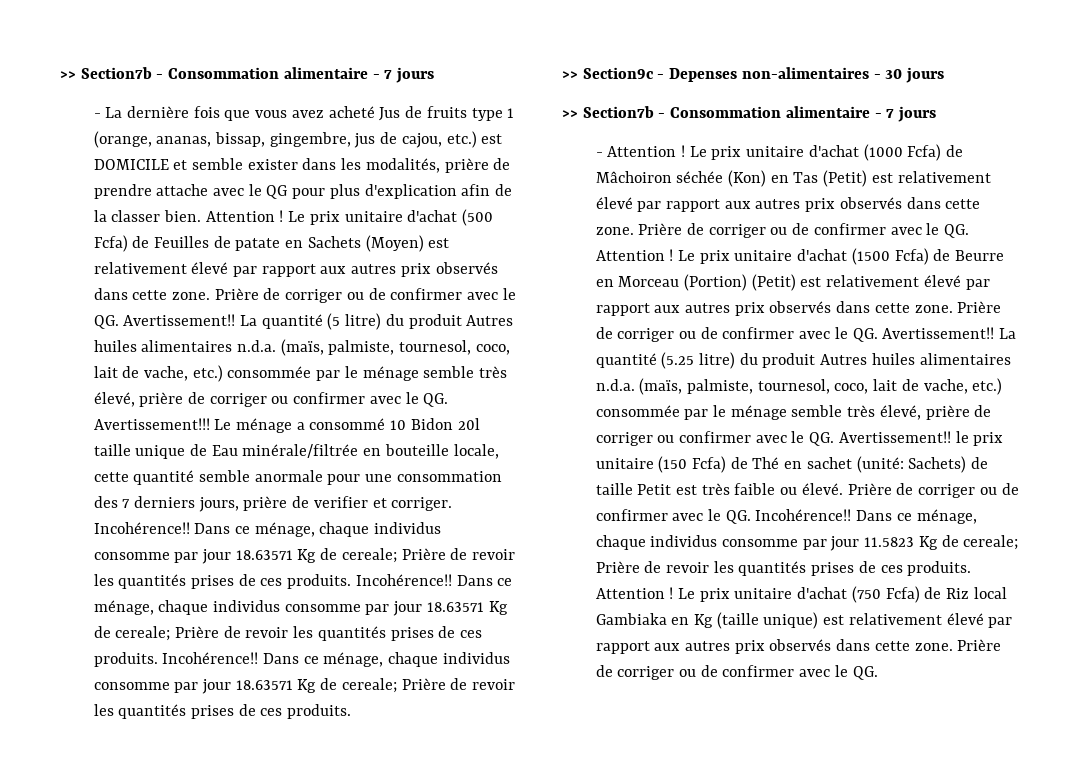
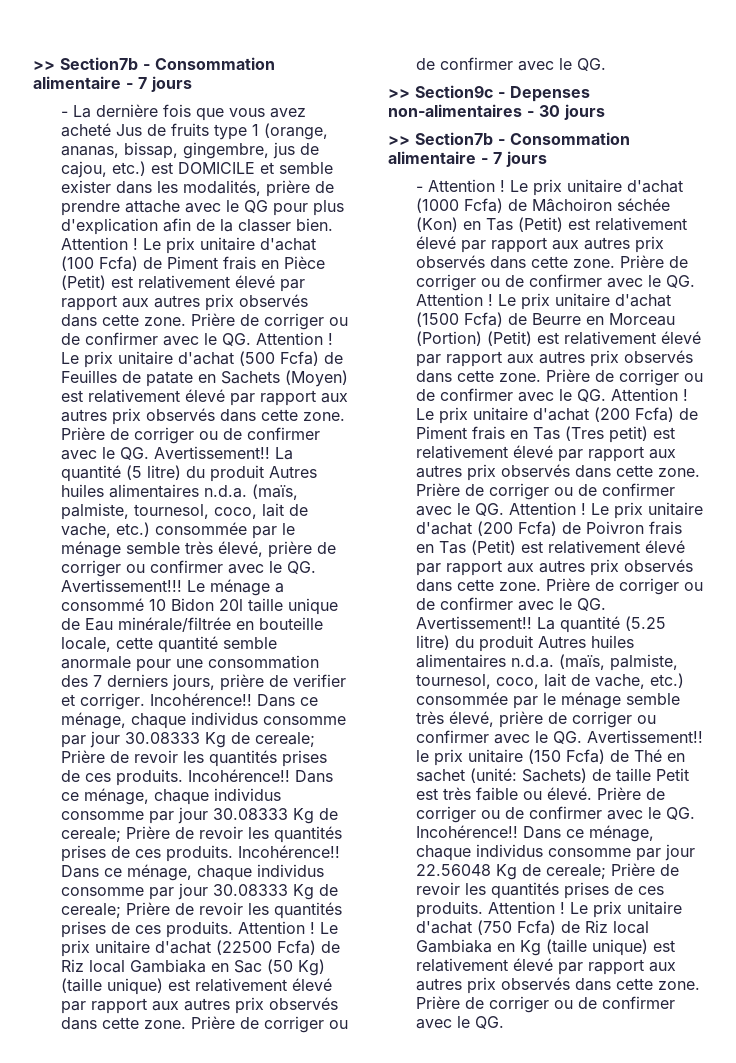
- Le prix unitaire d'achat (500 Fcfa) de Feuilles de patate en Sachets (Moyen) est relativement élevé par rapport aux autres prix observés dans cette zone.
+ Le prix unitaire d'achat (100 Fcfa) de Piment frais en Pièce (Petit) est relativement élevé par rapport aux autres prix observés dans cette zone. Prière de corriger ou de confirmer avec le QG. Attention ! Le prix unitaire d'achat (500 Fcfa) de Feuilles de patate en Sachets (Moyen) est relativement élevé par rapport aux autres prix observés dans cette zone.
- Le ménage a consommé 10 Bidon 20l taille unique de Eau minérale/filtrée en bouteille locale, cette quantité semble anormale pour une consommation des 7 derniers jours, prière de verifier et corriger. Incohérence!! Dans ce ménage, chaque individus consomme par jour 18.63571 Kg de cereale; Prière de revoir les quantités prises de ces produits. Incohérence!! Dans ce ménage, chaque individus consomme par jour 18.63571 Kg de cereale; Prière de revoir les quantités prises de ces produits. Incohérence!! Dans ce ménage, chaque individus consomme par jour 18.63571 Kg de cereale; Prière de revoir les quantités prises de ces produits.
+ Le ménage a consommé 10 Bidon 20l taille unique de Eau minérale/filtrée en bouteille locale, cette quantité semble anormale pour une consommation des 7 derniers jours, prière de verifier et corriger. Incohérence!! Dans ce ménage, chaque individus consomme par jour 30.08333 Kg de cereale; Prière de revoir les quantités prises de ces produits. Incohérence!! Dans ce ménage, chaque individus consomme par jour 30.08333 Kg de cereale; Prière de revoir les quantités prises de ces produits. Incohérence!! Dans ce ménage, chaque individus consomme par jour 30.08333 Kg de cereale; Prière de revoir les quantités prises de ces produits. Attention ! Le prix unitaire d'achat (22500 Fcfa) de Riz local Gambiaka en Sac (50 Kg) (taille unique) est relativement élevé par rapport aux autres prix observés dans cette zone. Prière de corriger ou de confirmer avec le QG.
- Le prix unitaire d'achat (1500 Fcfa) de Beurre en Morceau (Portion) (Petit) est relativement élevé par rapport aux autres prix observés dans cette zone. Prière de corriger ou de confirmer avec le QG. Avertissement!!
+ Le prix unitaire d'achat (1500 Fcfa) de Beurre en Morceau (Portion) (Petit) est relativement élevé par rapport aux autres prix observés dans cette zone. Prière de corriger ou de confirmer avec le QG. Attention ! Le prix unitaire d'achat (200 Fcfa) de Piment frais en Tas (Tres petit) est relativement élevé par rapport aux autres prix observés dans cette zone. Prière de corriger ou de confirmer avec le QG. Attention ! Le prix unitaire d'achat (200 Fcfa) de Poivron frais en Tas (Petit) est relativement élevé par rapport aux autres prix observés dans cette zone. Prière de corriger ou de confirmer avec le QG. Avertissement!!
- Dans ce ménage, chaque individus consomme par jour 11.5823 Kg de cereale; Prière de revoir les quantités prises de ces produits.
+ Dans ce ménage, chaque individus consomme par jour 22.56048 Kg de cereale; Prière de revoir les quantités prises de ces produits.

